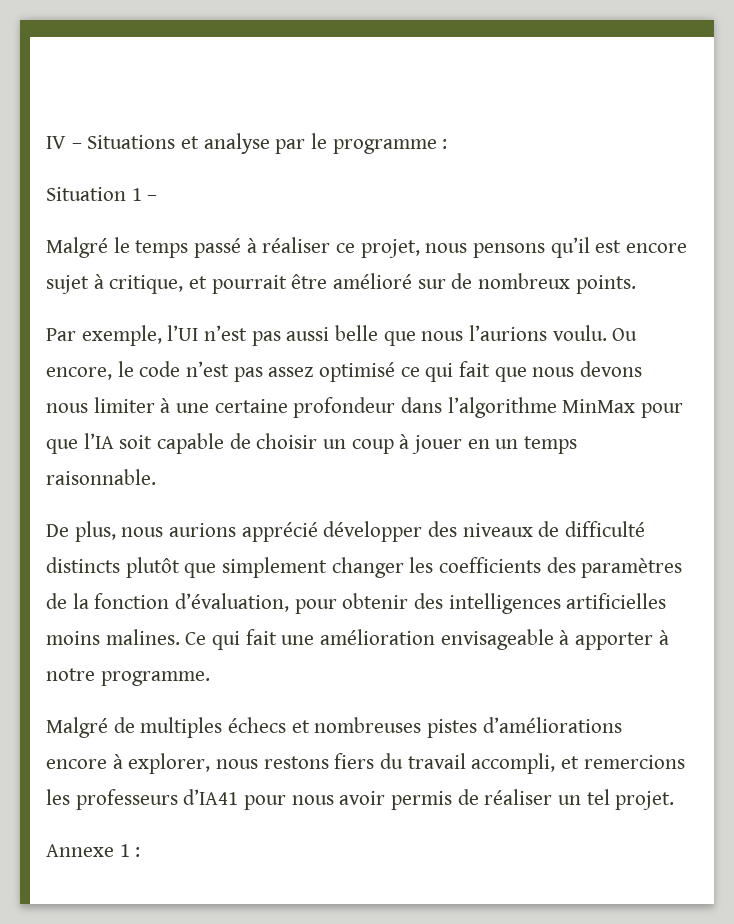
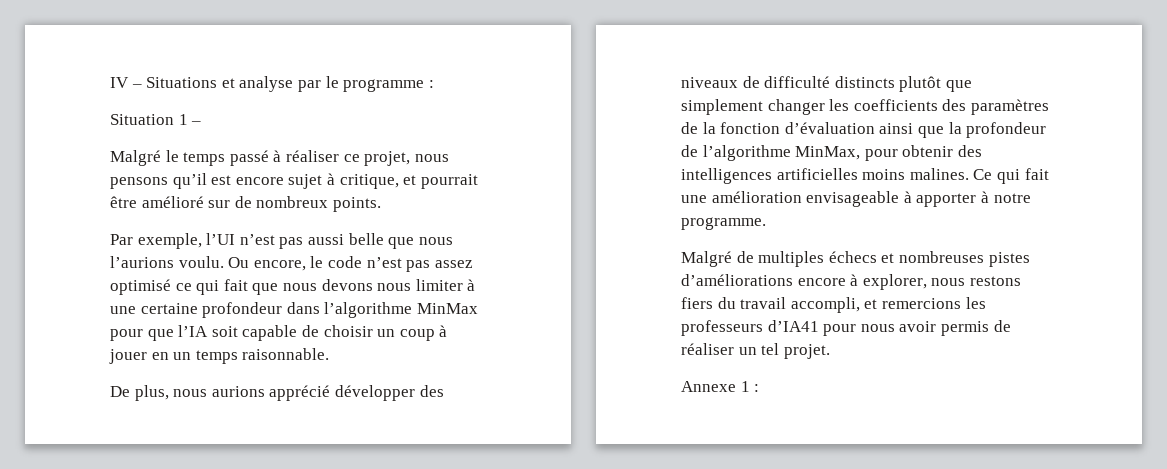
- De plus, nous aurions apprécié développer des niveaux de difficulté distincts plutôt que simplement changer les coefficients des paramètres de la fonction d’évaluation, pour obtenir des intelligences artificielles moins malines.
+ De plus, nous aurions apprécié développer des niveaux de difficulté distincts plutôt que simplement changer les coefficients des paramètres de la fonction d’évaluation ainsi que la profondeur de l’algorithme MinMax, pour obtenir des intelligences artificielles moins malines.

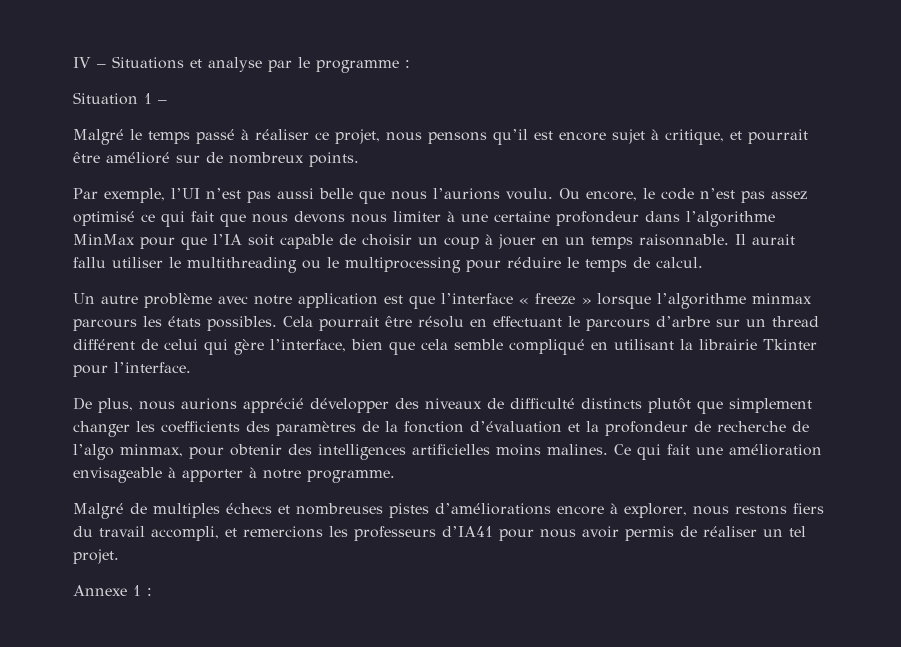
+ Il aurait fallu utiliser le multithreading ou le multiprocessing pour réduire le temps de calcul.
+ Un autre problème avec notre application est que l’interface « freeze » lorsque l’algorithme minmax parcours les états possibles. Cela pourrait être résolu en effectuant le parcours d’arbre sur un thread différent de celui qui gère l’interface, bien que cela semble compliqué en utilisant la librairie Tkinter pour l’interface.
- De plus, nous aurions apprécié développer des niveaux de difficulté distincts plutôt que simplement changer les coefficients des paramètres de la fonction d’évaluation ainsi que la profondeur de l’algorithme MinMax, pour obtenir des intelligences artificielles moins malines.
+ De plus, nous aurions apprécié développer des niveaux de difficulté distincts plutôt que simplement changer les coefficients des paramètres de la fonction d’évaluation et la profondeur de recherche de l’algo minmax, pour obtenir des intelligences artificielles moins malines.

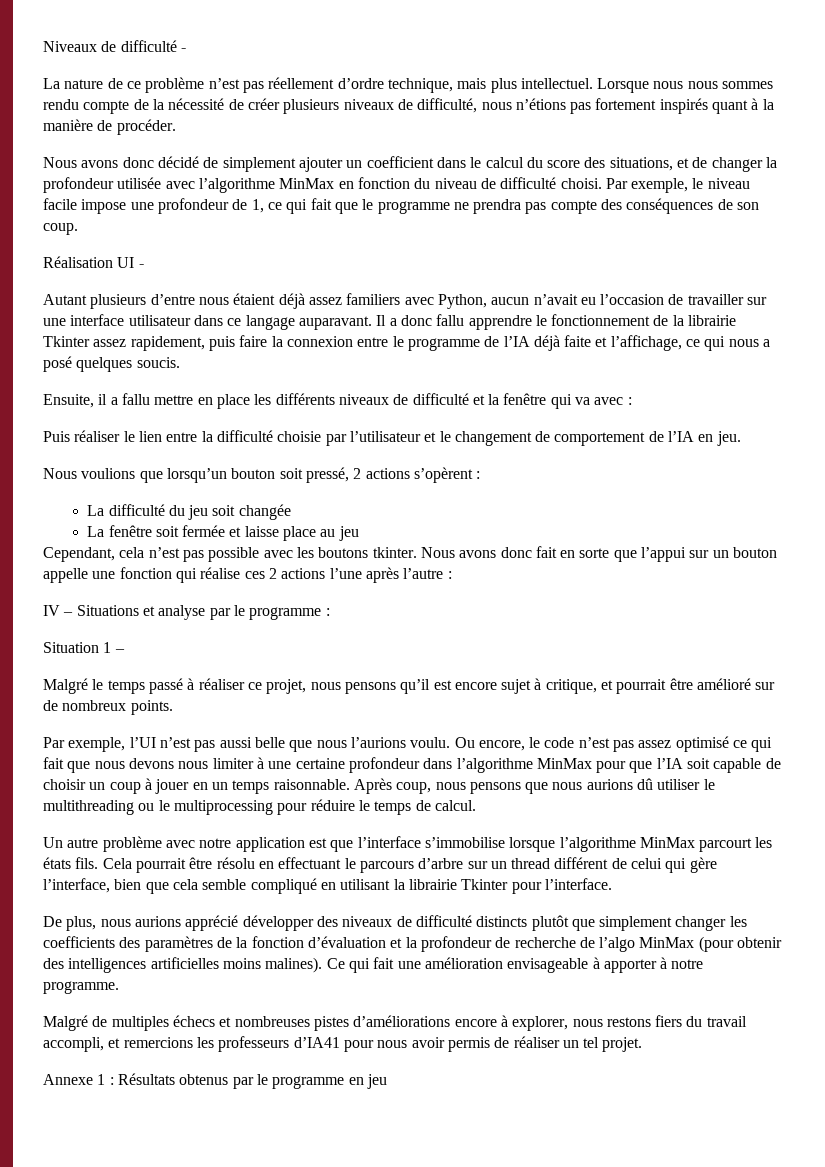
+ Niveaux de difficulté -
+ La nature de ce problème n’est pas réellement d’ordre technique, mais plus intellectuel. Lorsque nous nous sommes rendu compte de la nécessité de créer plusieurs niveaux de difficulté, nous n’étions pas fortement inspirés quant à la manière de procéder.
+ Nous avons donc décidé de simplement ajouter un coefficient dans le calcul du score des situations, et de changer la profondeur utilisée avec l’algorithme MinMax en fonction du niveau de difficulté choisi. Par exemple, le niveau facile impose une profondeur de 1, ce qui fait que le programme ne prendra pas compte des conséquences de son coup.
+ Réalisation UI -
+ Autant plusieurs d’entre nous étaient déjà assez familiers avec Python, aucun n’avait eu l’occasion de travailler sur une interface utilisateur dans ce langage auparavant. Il a donc fallu apprendre le fonctionnement de la librairie Tkinter assez rapidement, puis faire la connexion entre le programme de l’IA déjà faite et l’affichage, ce qui nous a posé quelques soucis.
+ Ensuite, il a fallu mettre en place les différents niveaux de difficulté et la fenêtre qui va avec :
+ Puis réaliser le lien entre la difficulté choisie par l’utilisateur et le changement de comportement de l’IA en jeu.
+ Nous voulions que lorsqu’un bouton soit pressé, 2 actions s’opèrent :
+ La difficulté du jeu soit changée
+ La fenêtre soit fermée et laisse place au jeu
+ Cependant, cela n’est pas possible avec les boutons tkinter. Nous avons donc fait en sorte que l’appui sur un bouton appelle une fonction qui réalise ces 2 actions l’une après l’autre :
- Il aurait fallu utiliser le multithreading ou le multiprocessing pour réduire le temps de calcul.
+ Après coup, nous pensons que nous aurions dû utiliser le multithreading ou le multiprocessing pour réduire le temps de calcul.
- Un autre problème avec notre application est que l’interface « freeze » lorsque l’algorithme minmax parcours les états possibles.
+ Un autre problème avec notre application est que l’interface s’immobilise lorsque l’algorithme MinMax parcourt les états fils.
- De plus, nous aurions apprécié développer des niveaux de difficulté distincts plutôt que simplement changer les coefficients des paramètres de la fonction d’évaluation et la profondeur de recherche de l’algo minmax, pour obtenir des intelligences artificielles moins malines.
+ De plus, nous aurions apprécié développer des niveaux de difficulté distincts plutôt que simplement changer les coefficients des paramètres de la fonction d’évaluation et la profondeur de recherche de l’algo MinMax (pour obtenir des intelligences artificielles moins malines).
- Annexe 1 :
+ Annexe 1 : Résultats obtenus par le programme en jeu

